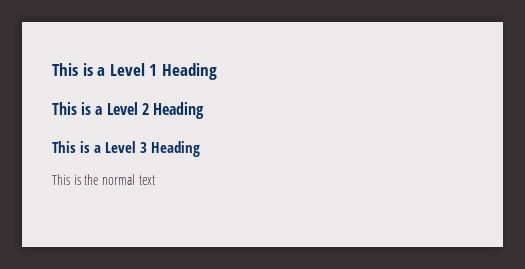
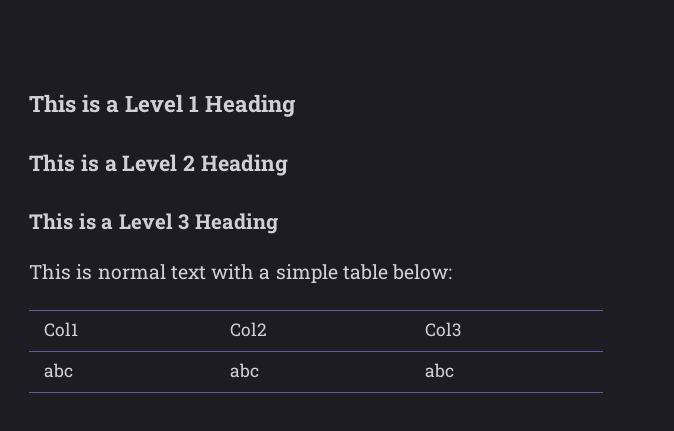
- This is the normal text
+ This is normal text with a simple table below:
+ Col1 | Col2 | Col3
+ abc | abc | abc

